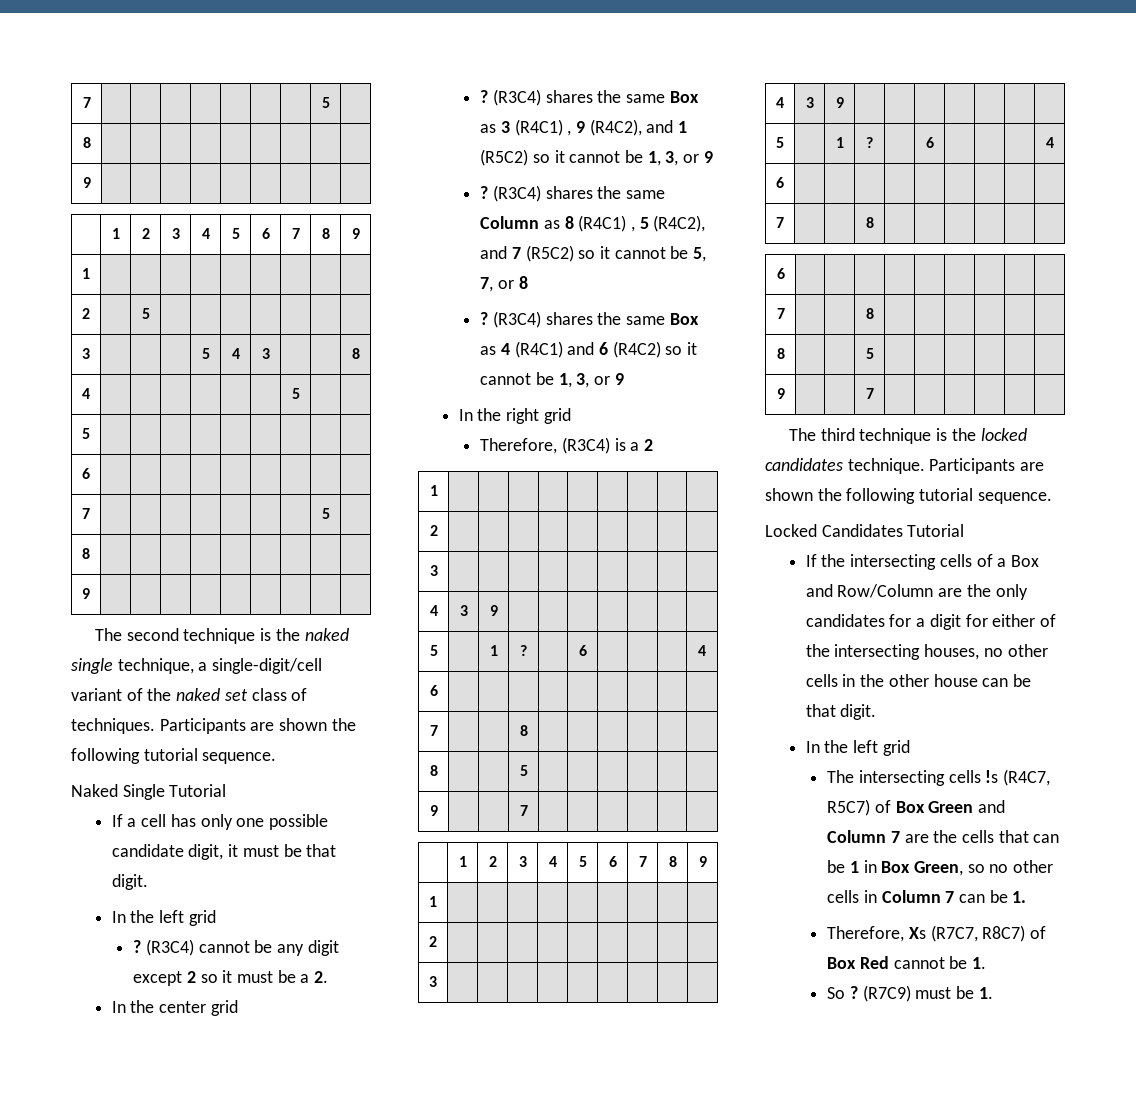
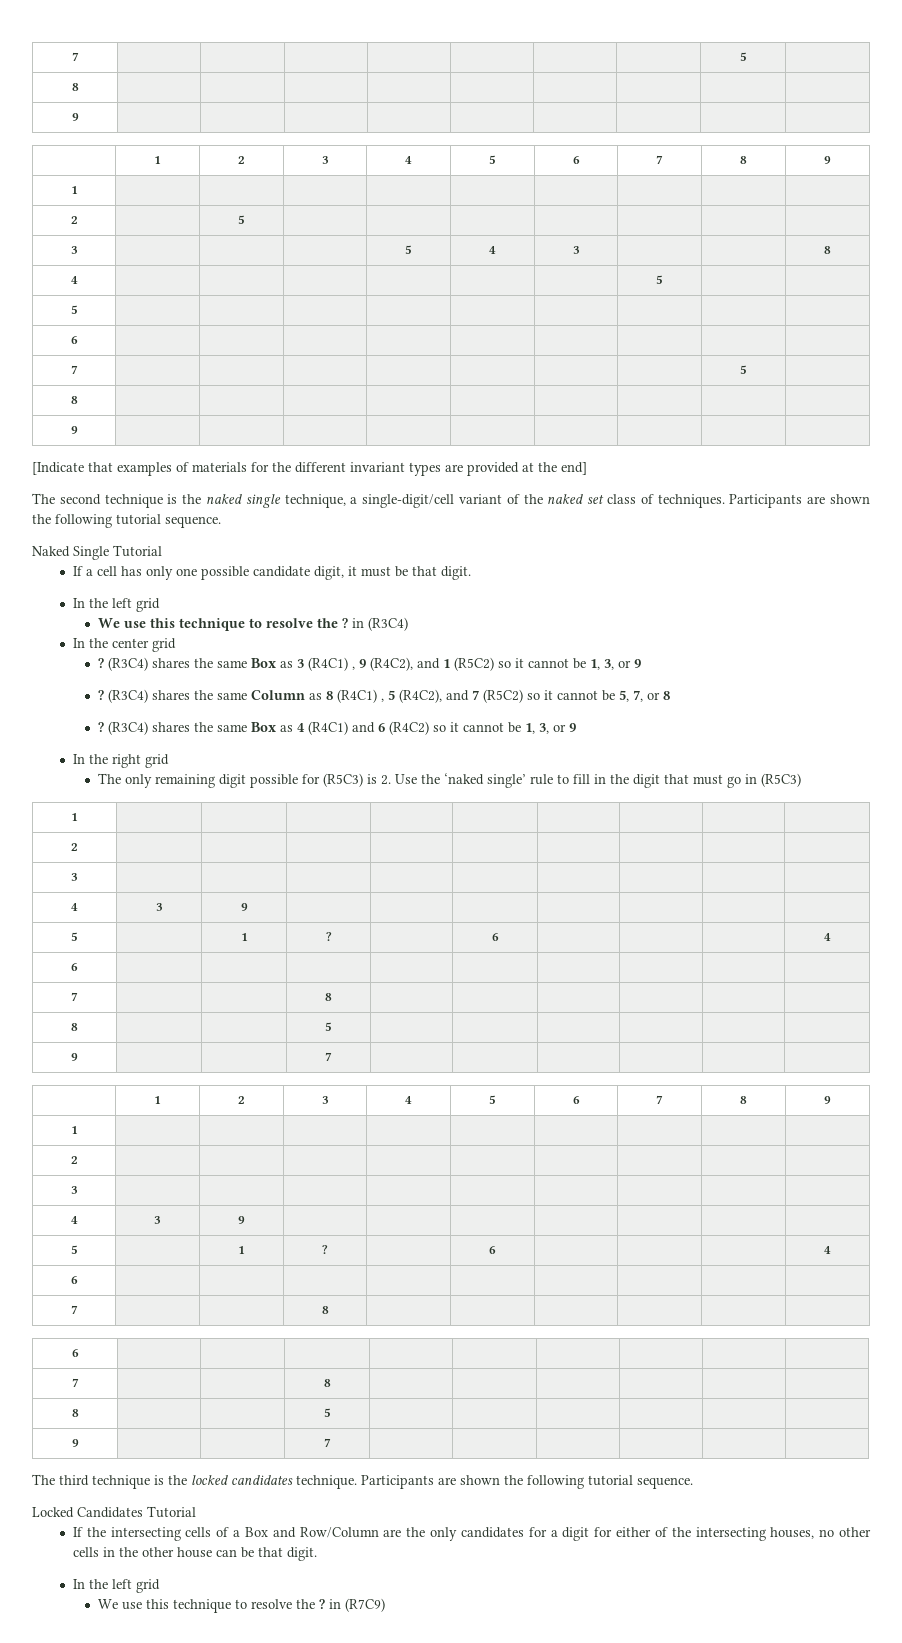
+ [Indicate that examples of materials for the different invariant types are provided at the end]
- ? (R3C4) cannot be any digit except 2 so it must be a 2.
+ We use this technique to resolve the ? in (R3C4)
- Therefore, (R3C4) is a 2
+ The only remaining digit possible for (R5C3) is 2. Use the ‘naked single’ rule to fill in the digit that must go in (R5C3)
- The intersecting cells !s (R4C7, R5C7) of Box Green and Column 7 are the cells that can be 1 in Box Green, so no other cells in Column 7 can be 1.
- Therefore, Xs (R7C7, R8C7) of Box Red cannot be 1.
- So ? (R7C9) must be 1.
+ We use this technique to resolve the ? in (R7C9)

